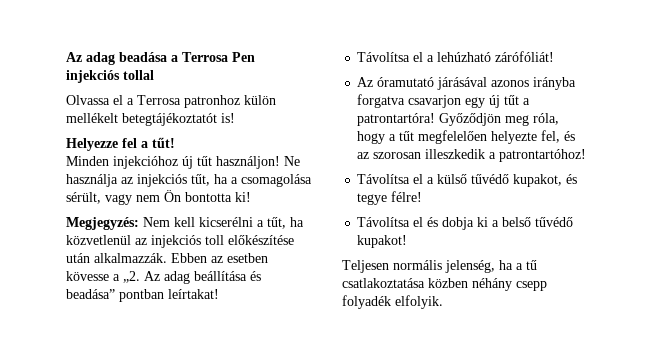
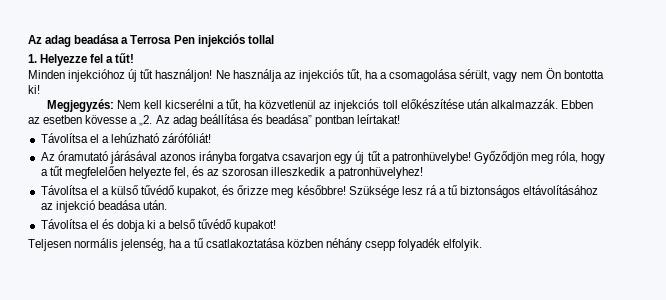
- Olvassa el a Terrosa patronhoz külön mellékelt betegtájékoztatót is!
- Helyezze fel a tűt!
+ 1. Helyezze fel a tűt!
- Az óramutató járásával azonos irányba forgatva csavarjon egy új tűt a patrontartóra!
+ Az óramutató járásával azonos irányba forgatva csavarjon egy új tűt a patronhüvelybe!
- Győződjön meg róla, hogy a tűt megfelelően helyezte fel, és az szorosan illeszkedik a patrontartóhoz!
+ Győződjön meg róla, hogy a tűt megfelelően helyezte fel, és az szorosan illeszkedik a patronhüvelyhez!
- Távolítsa el a külső tűvédő kupakot, és tegye félre!
+ Távolítsa el a külső tűvédő kupakot, és őrizze meg későbbre! Szüksége lesz rá a tű biztonságos eltávolításához az injekció beadása után.

